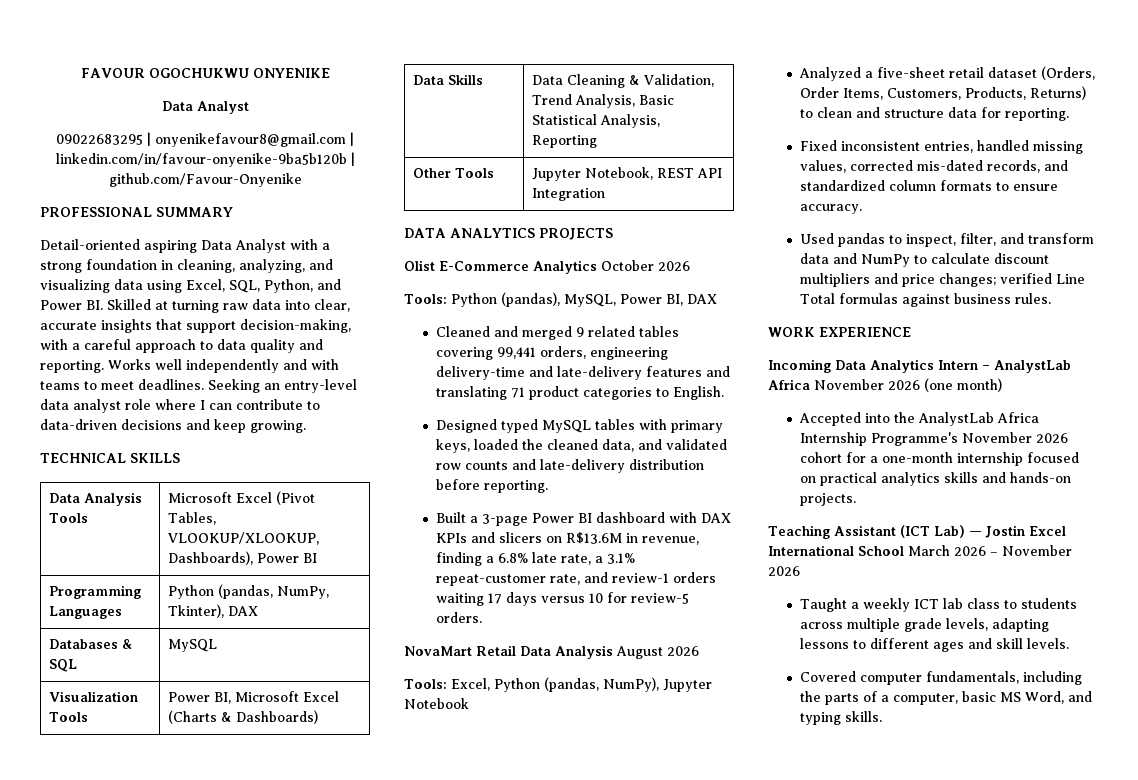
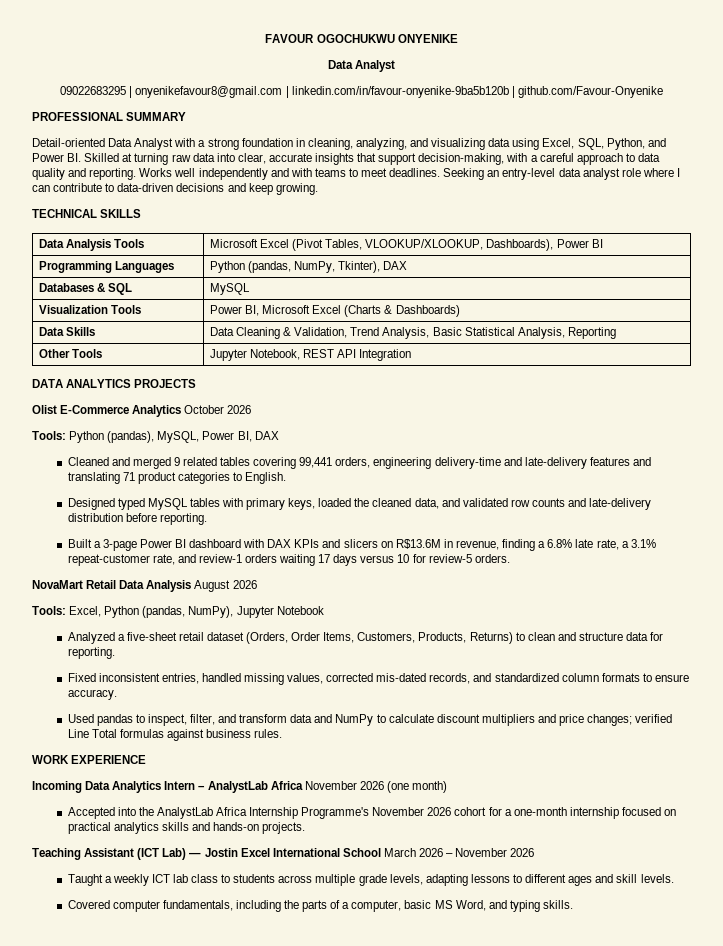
- Detail-oriented aspiring Data Analyst with a strong foundation in cleaning, analyzing, and visualizing data using Excel, SQL, Python, and Power BI. Skilled at turning raw data into clear, accurate insights that support decision-making, with a careful approach to data quality and reporting.
+ Detail-oriented Data Analyst with a strong foundation in cleaning, analyzing, and visualizing data using Excel, SQL, Python, and Power BI. Skilled at turning raw data into clear, accurate insights that support decision-making, with a careful approach to data quality and reporting.

